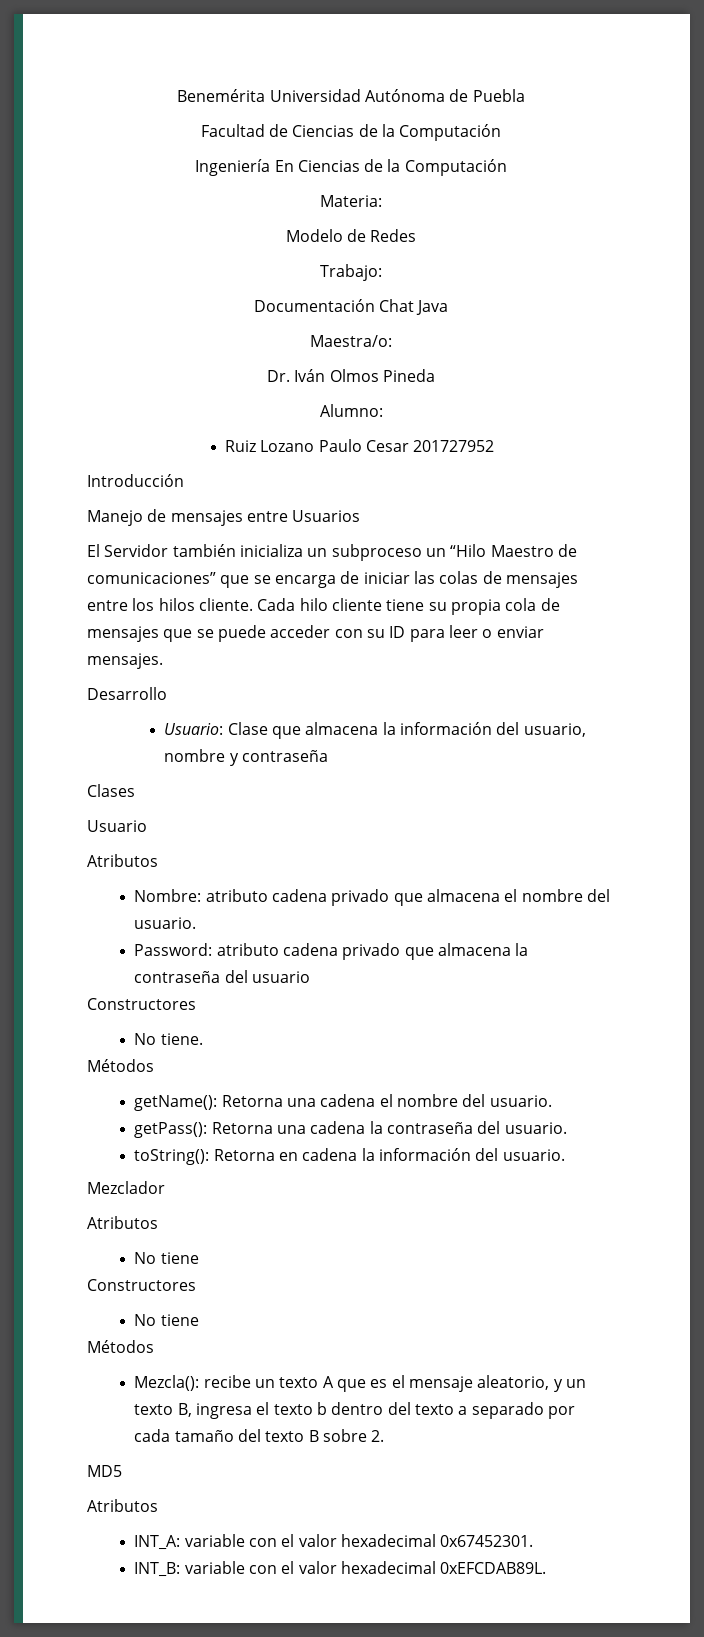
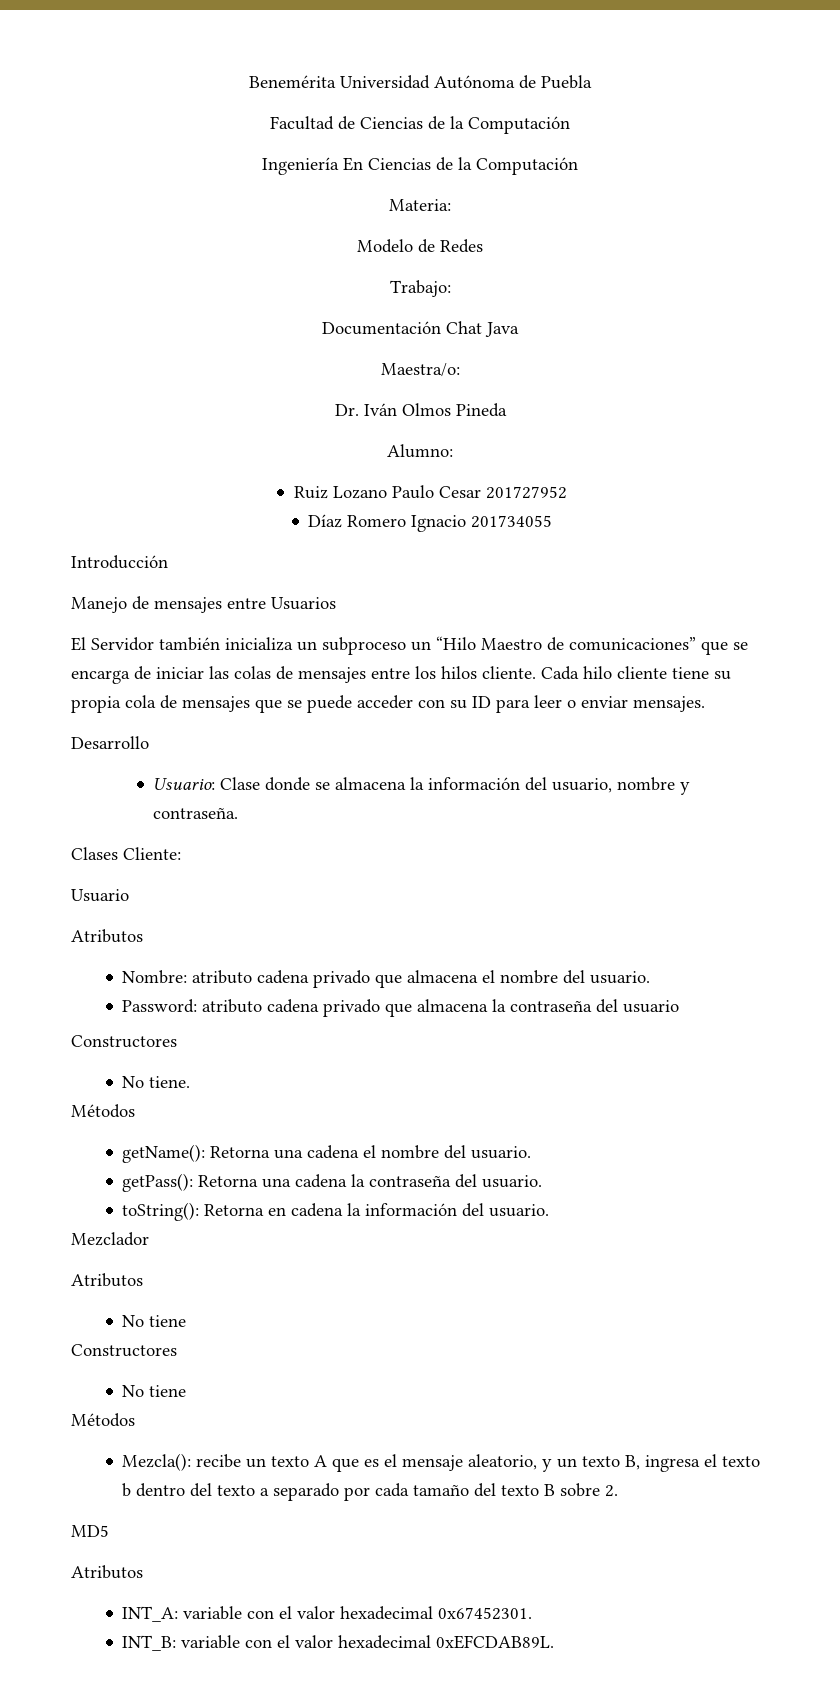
+ Díaz Romero Ignacio 201734055
- Usuario: Clase que almacena la información del usuario, nombre y contraseña
+ Usuario: Clase donde se almacena la información del usuario, nombre y contraseña.
- Clases
+ Clases Cliente:

